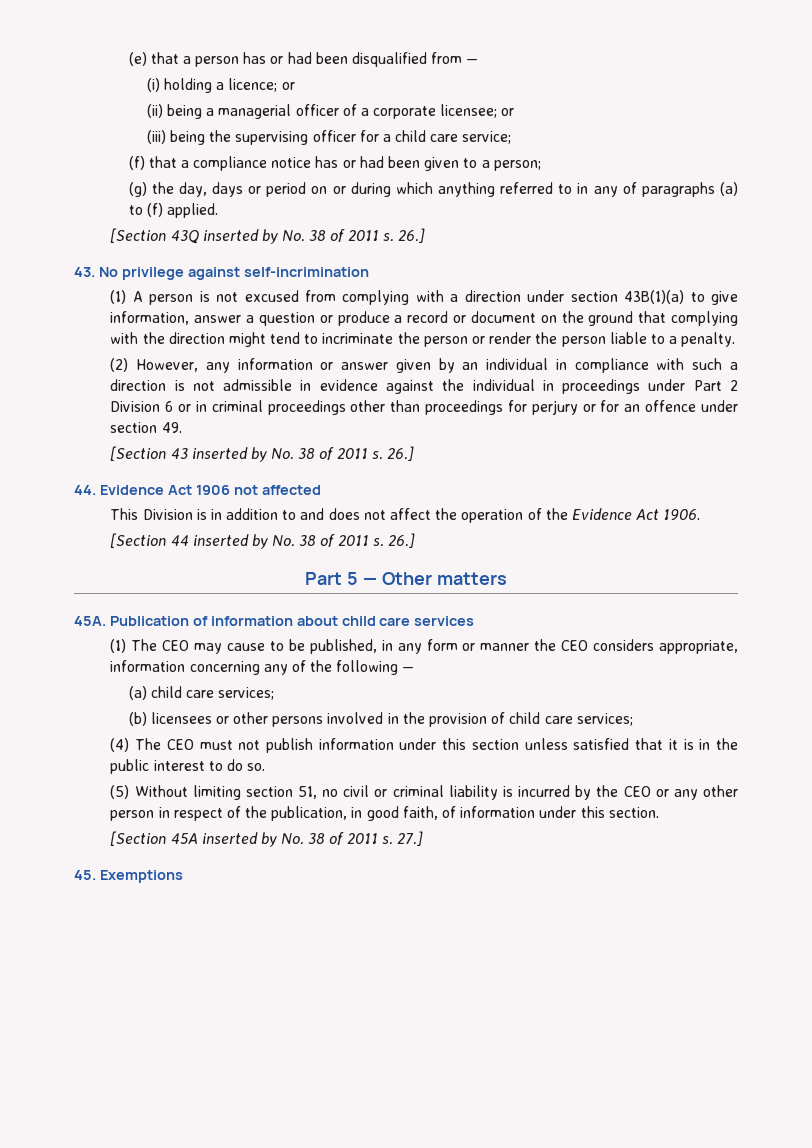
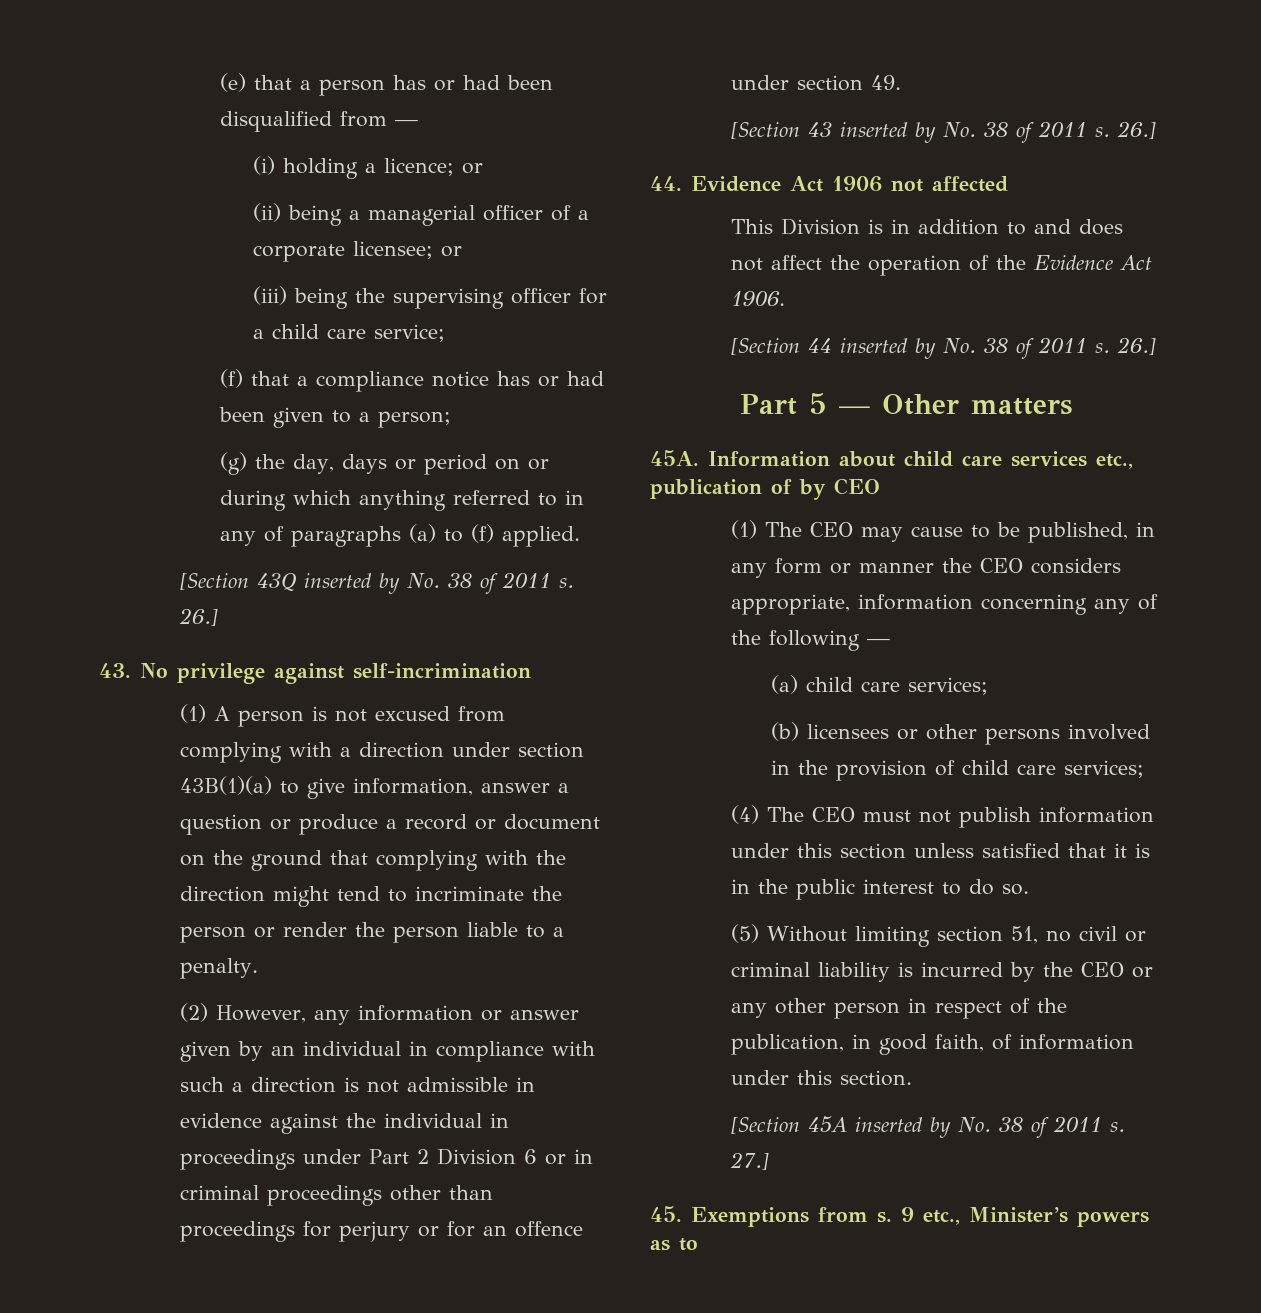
- Publication of information about child care services
+ Information about child care services etc., publication of by CEO
- 45. Exemptions
+ 45. Exemptions from s. 9 etc., Minister’s powers as to

